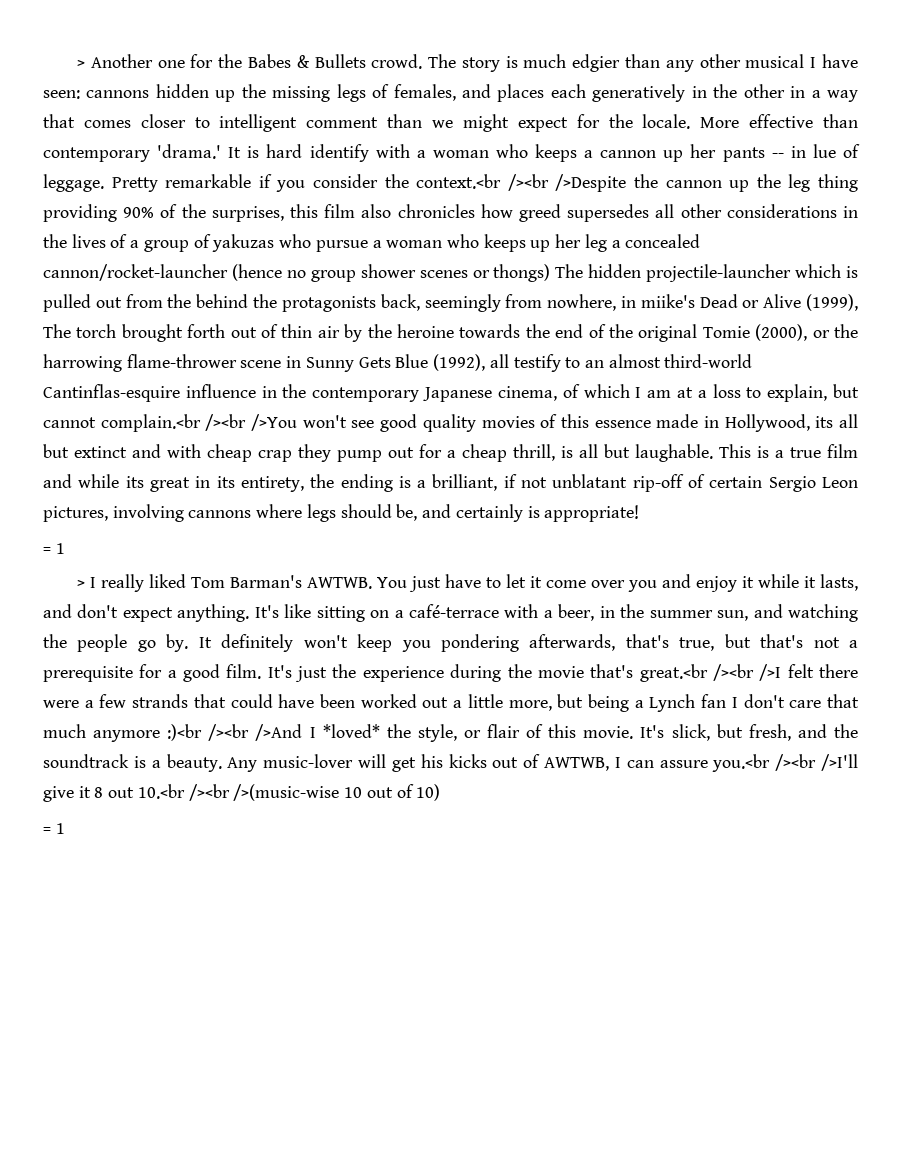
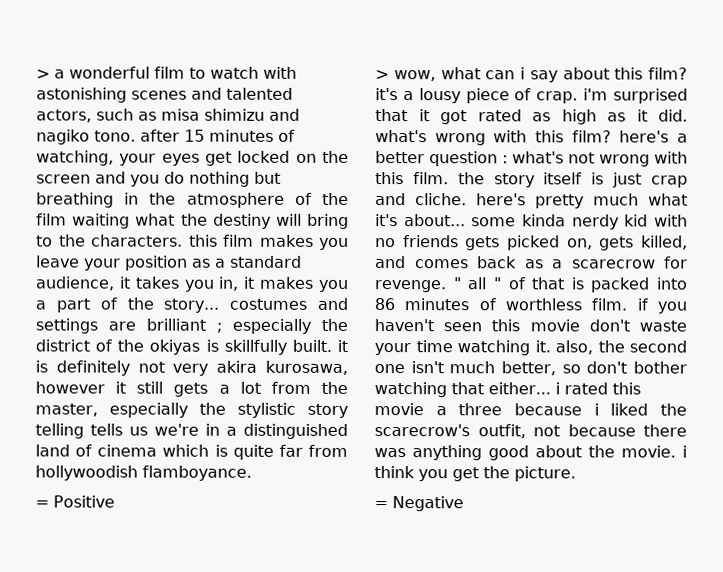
- > Another one for the Babes & Bullets crowd. The story is much edgier than any other musical I have seen: cannons hidden up the missing legs of females, and places each generatively in the other in a way that comes closer to intelligent comment than we might expect for the locale. More effective than contemporary 'drama.' It is hard identify with a woman who keeps a cannon up her pants -- in lue of leggage. Pretty remarkable if you consider the context.<br /><br />Despite the cannon up the leg thing providing 90% of the surprises, this film also chronicles how greed supersedes all other considerations in the lives of a group of yakuzas who pursue a woman who keeps up her leg a concealed cannon/rocket-launcher (hence no group shower scenes or thongs) The hidden projectile-launcher which is pulled out from the behind the protagonists back, seemingly from nowhere, in miike's Dead or Alive (1999), The torch brought forth out of thin air by the heroine towards the end of the original Tomie (2000), or the harrowing flame-thrower scene in Sunny Gets Blue (1992), all testify to an almost third-world Cantinflas-esquire influence in the contemporary Japanese cinema, of which I am at a loss to explain, but cannot complain.<br /><br />You won't see good quality movies of this essence made in Hollywood, its all but extinct and with cheap crap they pump out for a cheap thrill, is all but laughable. This is a true film and while its great in its entirety, the ending is a brilliant, if not unblatant rip-off of certain Sergio Leon pictures, involving cannons where legs should be, and certainly is appropriate!
- = 1
- > I really liked Tom Barman's AWTWB. You just have to let it come over you and enjoy it while it lasts, and don't expect anything. It's like sitting on a café-terrace with a beer, in the summer sun, and watching the people go by. It definitely won't keep you pondering afterwards, that's true, but that's not a prerequisite for a good film. It's just the experience during the movie that's great.<br /><br />I felt there were a few strands that could have been worked out a little more, but being a Lynch fan I don't care that much anymore :)<br /><br />And I *loved* the style, or flair of this movie. It's slick, but fresh, and the soundtrack is a beauty. Any music-lover will get his kicks out of AWTWB, I can assure you.<br /><br />I'll give it 8 out 10.<br /><br />(music-wise 10 out of 10)
- = 1
+ > a wonderful film to watch with astonishing scenes and talented actors, such as misa shimizu and nagiko tono. after 15 minutes of watching, your eyes get locked on the screen and you do nothing but breathing in the atmosphere of the film waiting what the destiny will bring to the characters. this film makes you leave your position as a standard audience, it takes you in, it makes you a part of the story... costumes and settings are brilliant ; especially the district of the okiyas is skillfully built. it is definitely not very akira kurosawa, however it still gets a lot from the master, especially the stylistic story telling tells us we're in a distinguished land of cinema which is quite far from hollywoodish flamboyance.
+ = Positive
+ > wow, what can i say about this film? it's a lousy piece of crap. i'm surprised that it got rated as high as it did. what's wrong with this film? here's a better question : what's not wrong with this film. the story itself is just crap and cliche. here's pretty much what it's about... some kinda nerdy kid with no friends gets picked on, gets killed, and comes back as a scarecrow for revenge. " all " of that is packed into 86 minutes of worthless film. if you haven't seen this movie don't waste your time watching it. also, the second one isn't much better, so don't bother watching that either... i rated this movie a three because i liked the scarecrow's outfit, not because there was anything good about the movie. i think you get the picture.
+ = Negative

